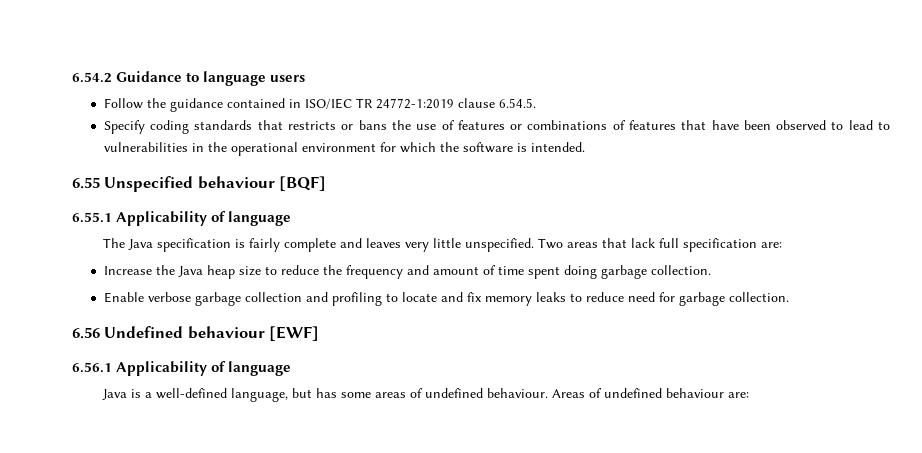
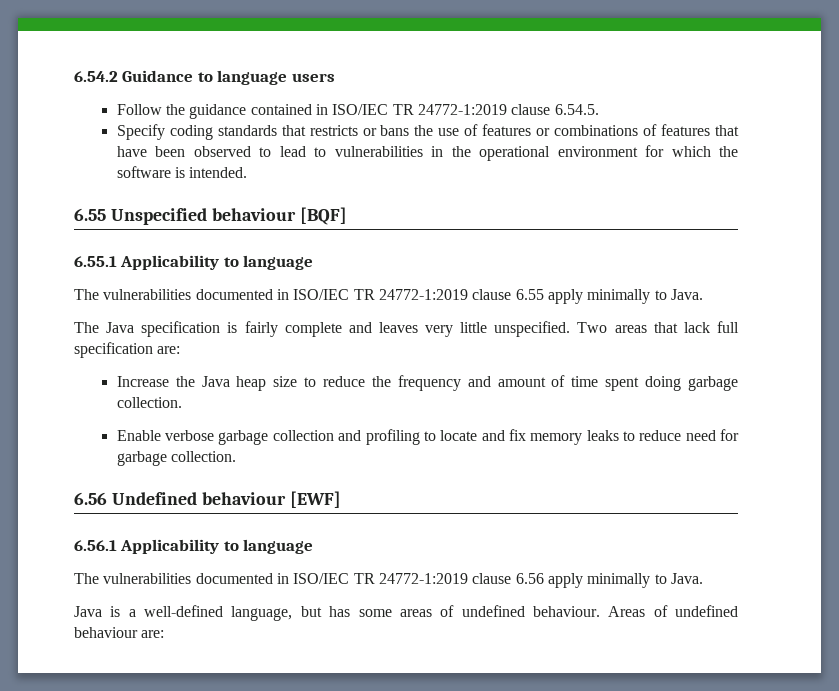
- 6.55.1 Applicability of language
+ 6.55.1 Applicability to language
+ The vulnerabilities documented in ISO/IEC TR 24772-1:2019 clause 6.55 apply minimally to Java.
- 6.56.1 Applicability of language
+ 6.56.1 Applicability to language
+ The vulnerabilities documented in ISO/IEC TR 24772-1:2019 clause 6.56 apply minimally to Java.

